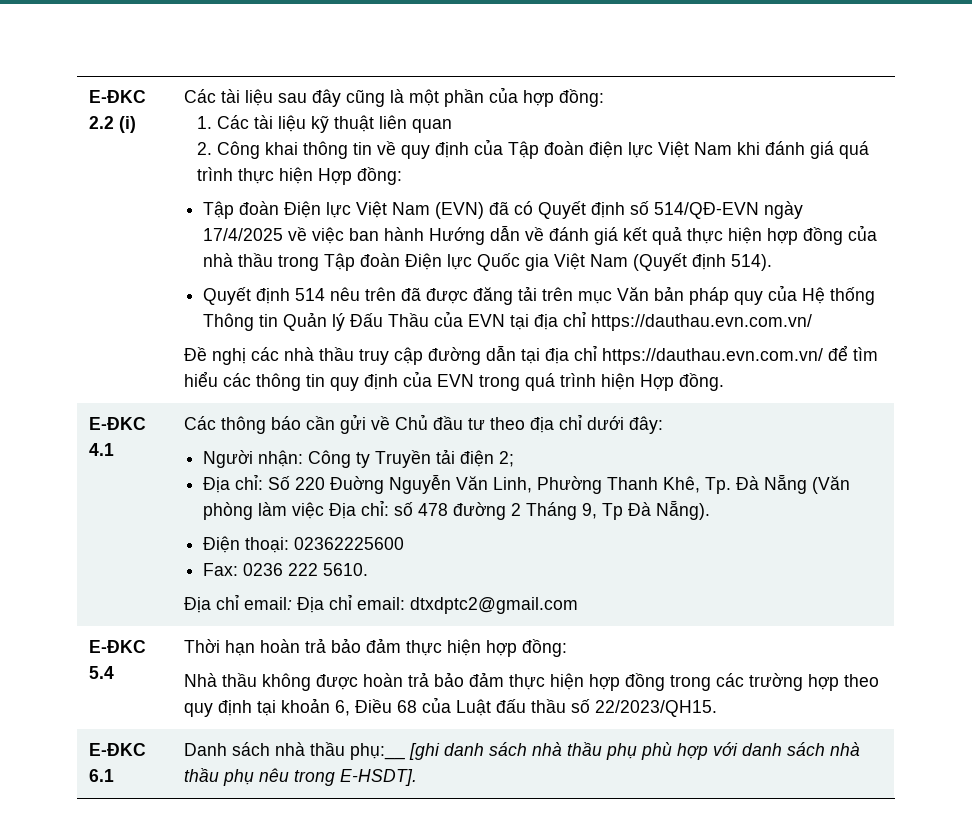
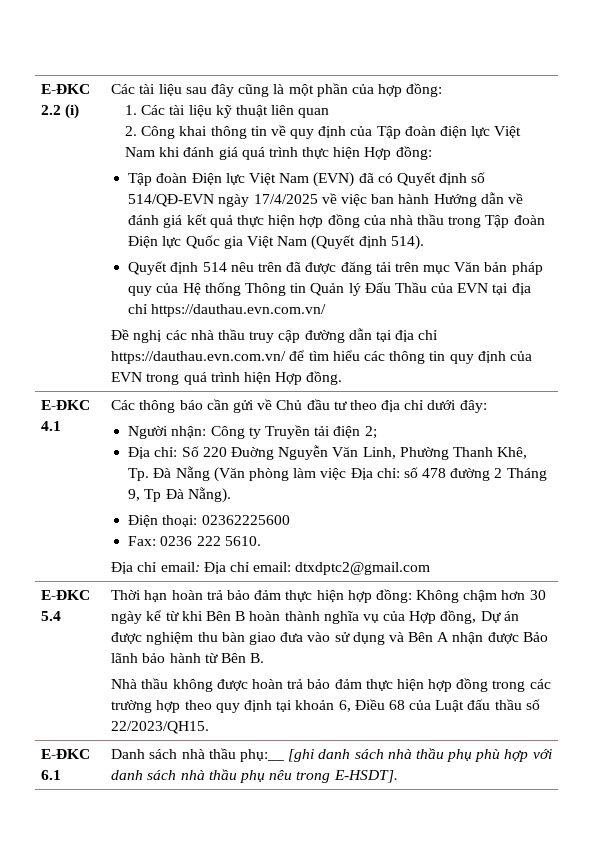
- Thời hạn hoàn trả bảo đảm thực hiện hợp đồng:
+ Thời hạn hoàn trả bảo đảm thực hiện hợp đồng: Không chậm hơn 30 ngày kể từ khi Bên B hoàn thành nghĩa vụ của Hợp đồng, Dự án được nghiệm thu bàn giao đưa vào sử dụng và Bên A nhận được Bảo lãnh bảo hành từ Bên B.

